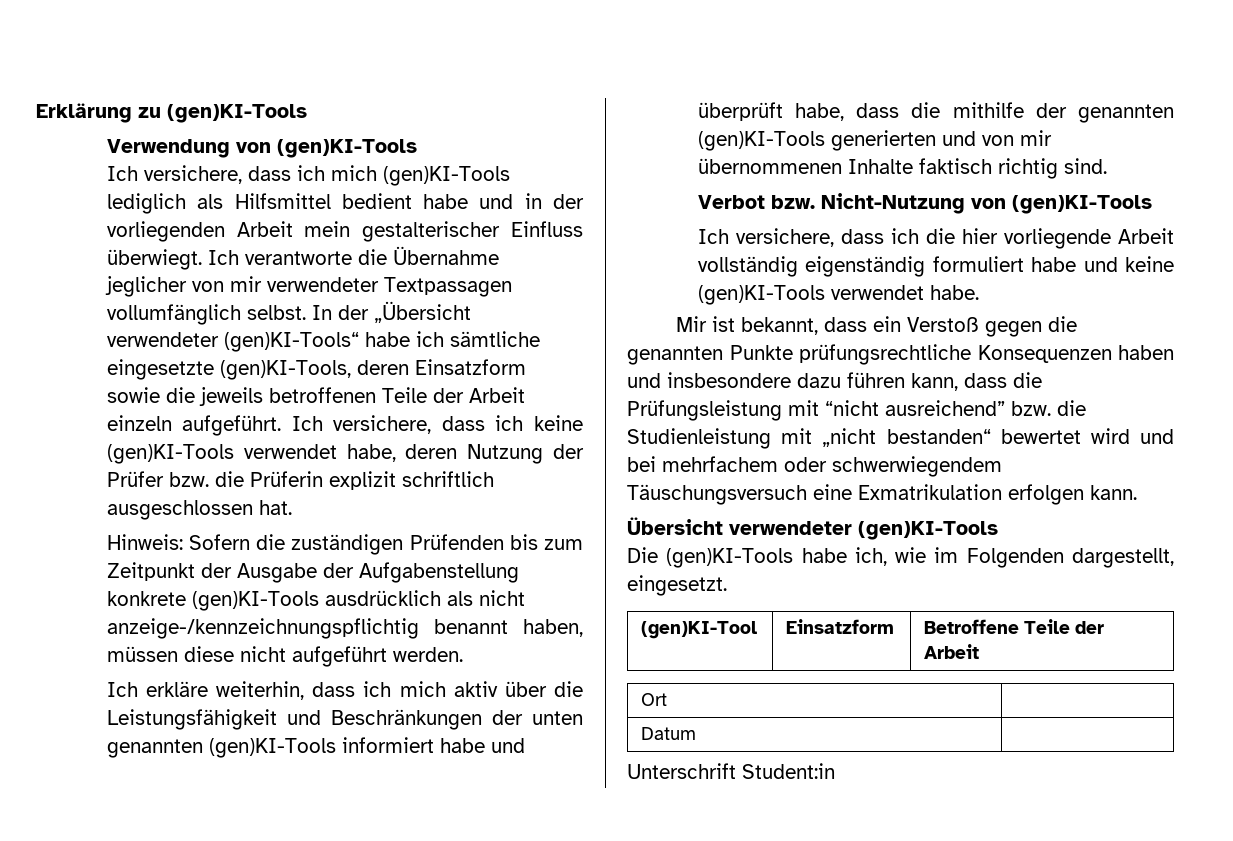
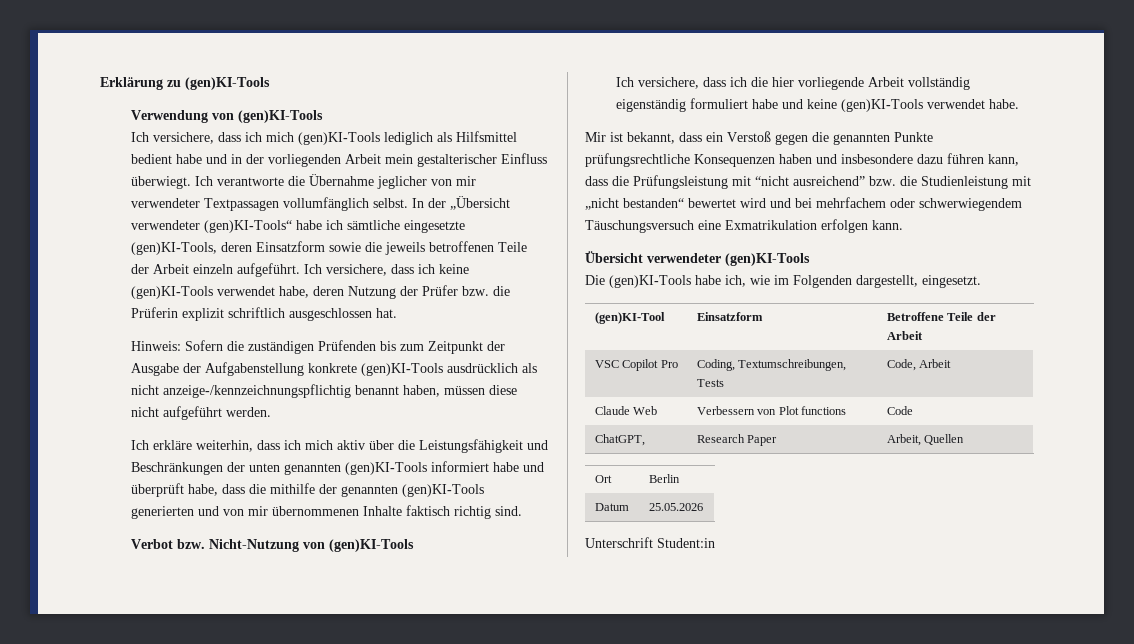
+ VSC Copilot Pro | Coding, Textumschreibungen, Tests | Code, Arbeit
+ Claude Web | Verbessern von Plot functions | Code
+ ChatGPT, | Research Paper | Arbeit, Quellen
- Ort |
+ Ort | Berlin
- Datum |
+ Datum | 25.05.2026

